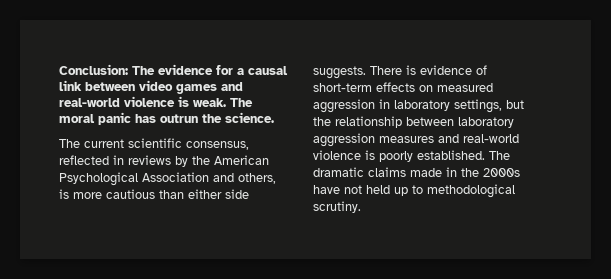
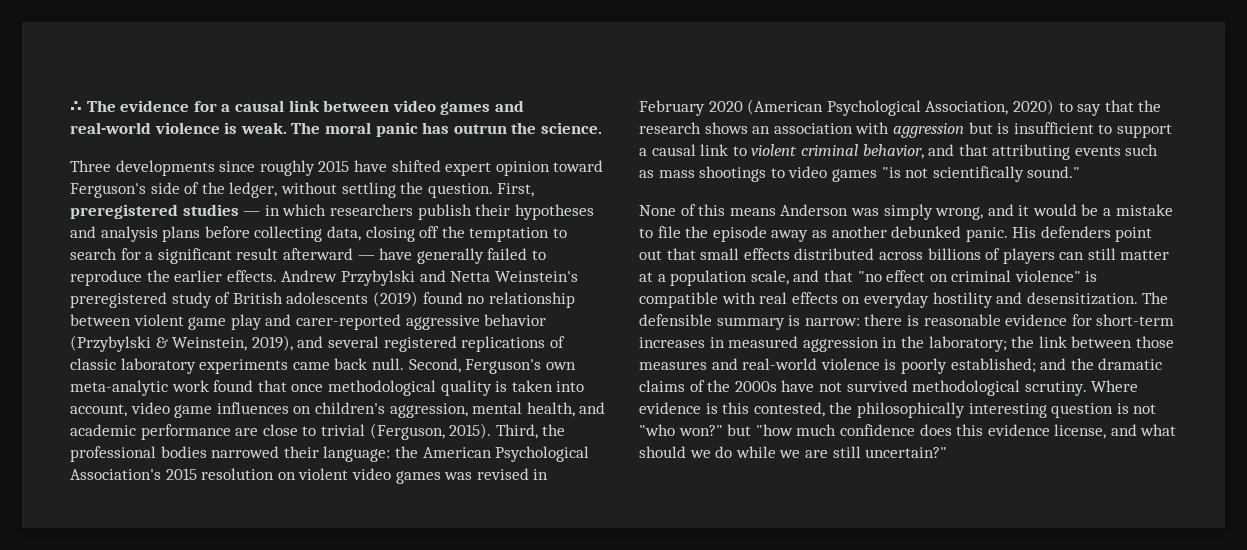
- Conclusion: The evidence for a causal link between video games and real-world violence is weak.
+ ∴ The evidence for a causal link between video games and real-world violence is weak.
- The current scientific consensus, reflected in reviews by the American Psychological Association and others, is more cautious than either side suggests. There is evidence of short-term effects on measured aggression in laboratory settings, but the relationship between laboratory aggression measures and real-world violence is poorly established. The dramatic claims made in the 2000s have not held up to methodological scrutiny.
+ Three developments since roughly 2015 have shifted expert opinion toward Ferguson's side of the ledger, without settling the question. First, preregistered studies — in which researchers publish their hypotheses and analysis plans before collecting data, closing off the temptation to search for a significant result afterward — have generally failed to reproduce the earlier effects. Andrew Przybylski and Netta Weinstein's preregistered study of British adolescents (2019) found no relationship between violent game play and carer-reported aggressive behavior (Przybylski & Weinstein, 2019), and several registered replications of classic laboratory experiments came back null. Second, Ferguson's own meta-analytic work found that once methodological quality is taken into account, video game influences on children's aggression, mental health, and academic performance are close to trivial (Ferguson, 2015). Third, the professional bodies narrowed their language: the American Psychological Association's 2015 resolution on violent video games was revised in February 2020 (American Psychological Association, 2020) to say that the research shows an association with aggression but is insufficient to support a causal link to violent criminal behavior, and that attributing events such as mass shootings to video games "is not scientifically sound."
+ None of this means Anderson was simply wrong, and it would be a mistake to file the episode away as another debunked panic. His defenders point out that small effects distributed across billions of players can still matter at a population scale, and that "no effect on criminal violence" is compatible with real effects on everyday hostility and desensitization. The defensible summary is narrow: there is reasonable evidence for short-term increases in measured aggression in the laboratory; the link between those measures and real-world violence is poorly established; and the dramatic claims of the 2000s have not survived methodological scrutiny. Where evidence is this contested, the philosophically interesting question is not "who won?" but "how much confidence does this evidence license, and what should we do while we are still uncertain?"

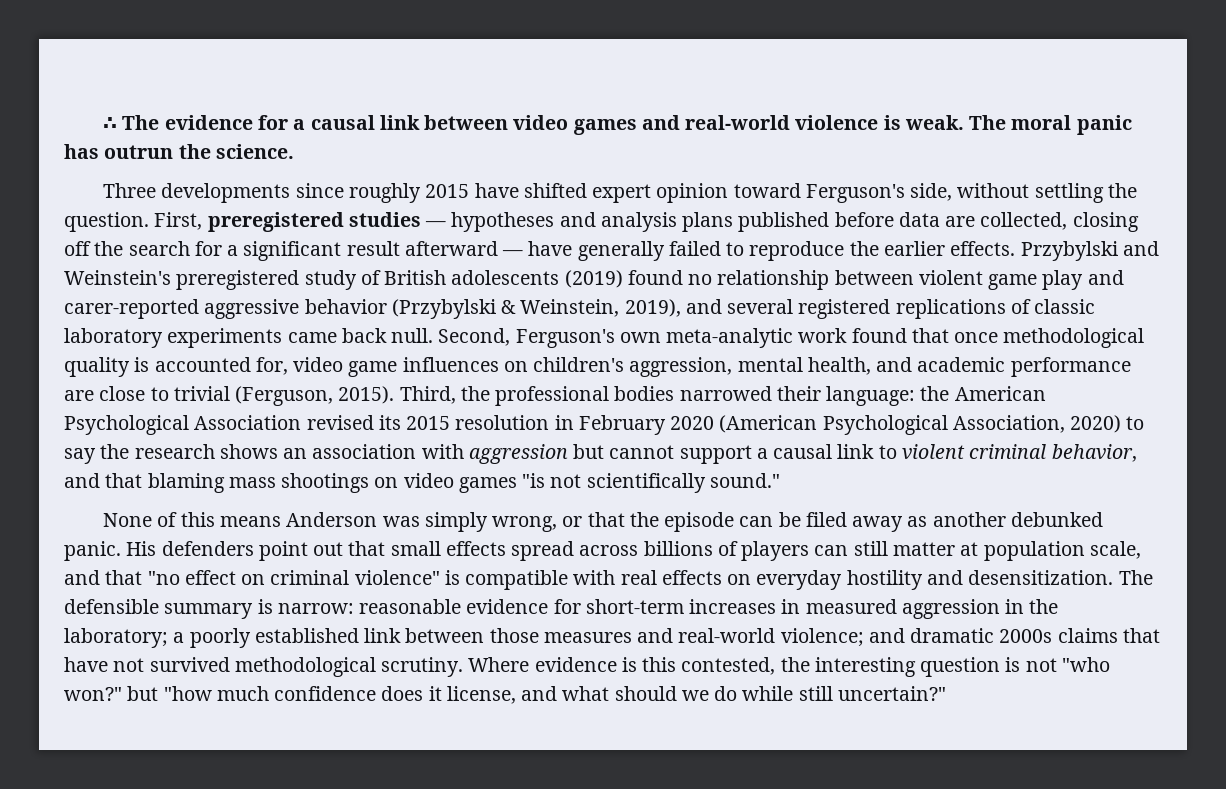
- Three developments since roughly 2015 have shifted expert opinion toward Ferguson's side of the ledger, without settling the question.
+ Three developments since roughly 2015 have shifted expert opinion toward Ferguson's side, without settling the question.
- First, preregistered studies — in which researchers publish their hypotheses and analysis plans before collecting data, closing off the temptation to search for a significant result afterward — have generally failed to reproduce the earlier effects.
+ First, preregistered studies — hypotheses and analysis plans published before data are collected, closing off the search for a significant result afterward — have generally failed to reproduce the earlier effects.
- Andrew Przybylski and Netta Weinstein's preregistered study of British adolescents (2019) found no relationship between violent game play and carer-reported aggressive behavior (Przybylski & Weinstein, 2019), and several registered replications of classic laboratory experiments came back null.
+ Przybylski and Weinstein's preregistered study of British adolescents (2019) found no relationship between violent game play and carer-reported aggressive behavior (Przybylski & Weinstein, 2019), and several registered replications of classic laboratory experiments came back null.
- Second, Ferguson's own meta-analytic work found that once methodological quality is taken into account, video game influences on children's aggression, mental health, and academic performance are close to trivial (Ferguson, 2015).
+ Second, Ferguson's own meta-analytic work found that once methodological quality is accounted for, video game influences on children's aggression, mental health, and academic performance are close to trivial (Ferguson, 2015).
- Third, the professional bodies narrowed their language: the American Psychological Association's 2015 resolution on violent video games was revised in February 2020 (American Psychological Association, 2020) to say that the research shows an association with aggression but is insufficient to support a causal link to violent criminal behavior, and that attributing events such as mass shootings to video games "is not scientifically sound."
+ Third, the professional bodies narrowed their language: the American Psychological Association revised its 2015 resolution in February 2020 (American Psychological Association, 2020) to say the research shows an association with aggression but cannot support a causal link to violent criminal behavior, and that blaming mass shootings on video games "is not scientifically sound."
- None of this means Anderson was simply wrong, and it would be a mistake to file the episode away as another debunked panic.
+ None of this means Anderson was simply wrong, or that the episode can be filed away as another debunked panic.
- His defenders point out that small effects distributed across billions of players can still matter at a population scale, and that "no effect on criminal violence" is compatible with real effects on everyday hostility and desensitization.
+ His defenders point out that small effects spread across billions of players can still matter at population scale, and that "no effect on criminal violence" is compatible with real effects on everyday hostility and desensitization.
- The defensible summary is narrow: there is reasonable evidence for short-term increases in measured aggression in the laboratory; the link between those measures and real-world violence is poorly established; and the dramatic claims of the 2000s have not survived methodological scrutiny.
+ The defensible summary is narrow: reasonable evidence for short-term increases in measured aggression in the laboratory; a poorly established link between those measures and real-world violence; and dramatic 2000s claims that have not survived methodological scrutiny.
- Where evidence is this contested, the philosophically interesting question is not "who won?" but "how much confidence does this evidence license, and what should we do while we are still uncertain?"
+ Where evidence is this contested, the interesting question is not "who won?" but "how much confidence does it license, and what should we do while still uncertain?"

